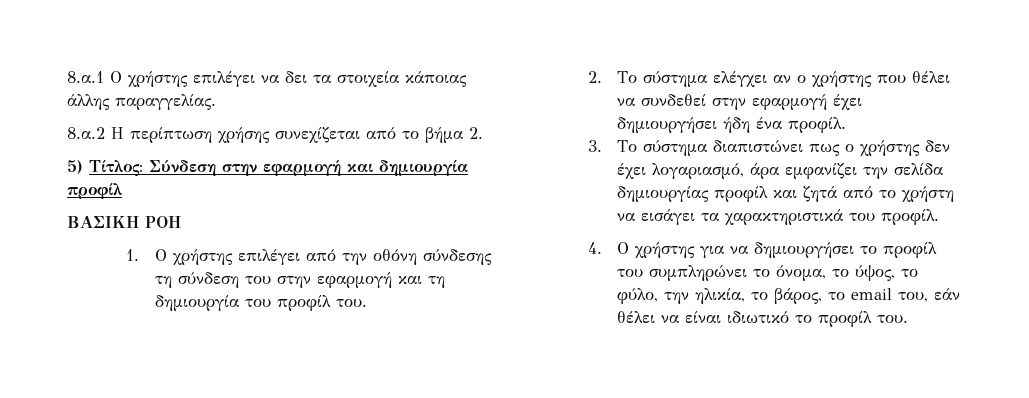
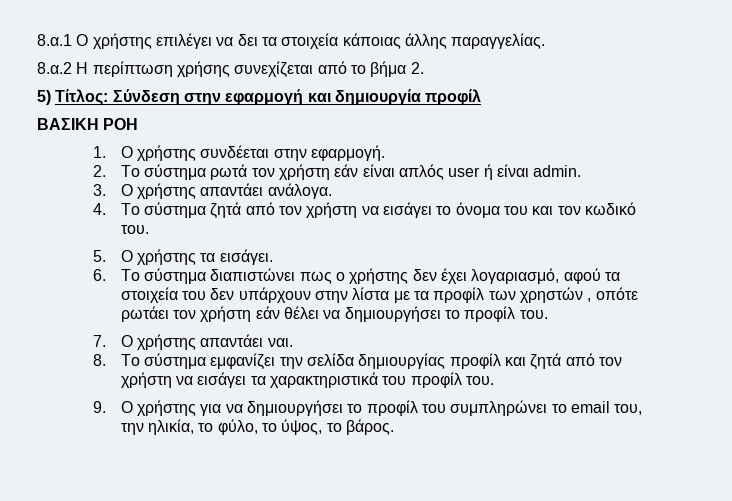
- 1. Ο χρήστης επιλέγει από την οθόνη σύνδεσης τη σύνδεση του στην εφαρμογή και τη δημιουργία του προφίλ του.
- 2. Το σύστημα ελέγχει αν ο χρήστης που θέλει να συνδεθεί στην εφαρμογή έχει δημιουργήσει ήδη ένα προφίλ.
- 3. Το σύστημα διαπιστώνει πως ο χρήστης δεν έχει λογαριασμό, άρα εμφανίζει την σελίδα δημιουργίας προφίλ και ζητά από το χρήστη να εισάγει τα χαρακτηριστικά του προφίλ.
- 4. Ο χρήστης για να δημιουργήσει το προφίλ του συμπληρώνει το όνομα, το ύψος, το φύλο, την ηλικία, το βάρος, το email του, εάν θέλει να είναι ιδιωτικό το προφίλ του.
+ 1. Ο χρήστης συνδέεται στην εφαρμογή.
+ 2. Το σύστημα ρωτά τον χρήστη εάν είναι απλός user ή είναι admin.
+ 3. Ο χρήστης απαντάει ανάλογα.
+ 4. Το σύστημα ζητά από τον χρήστη να εισάγει το όνομα του και τον κωδικό του.
+ 5. Ο χρήστης τα εισάγει.
+ 6. Το σύστημα διαπιστώνει πως ο χρήστης δεν έχει λογαριασμό, αφού τα στοιχεία του δεν υπάρχουν στην λίστα με τα προφίλ των χρηστών , οπότε ρωτάει τον χρήστη εάν θέλει να δημιουργήσει το προφίλ του.
+ 7. Ο χρήστης απαντάει ναι.
+ 8. Το σύστημα εμφανίζει την σελίδα δημιουργίας προφίλ και ζητά από τον χρήστη να εισάγει τα χαρακτηριστικά του προφίλ του.
+ 9. Ο χρήστης για να δημιουργήσει το προφίλ του συμπληρώνει το email του, την ηλικία, το φύλο, το ύψος, το βάρος.

